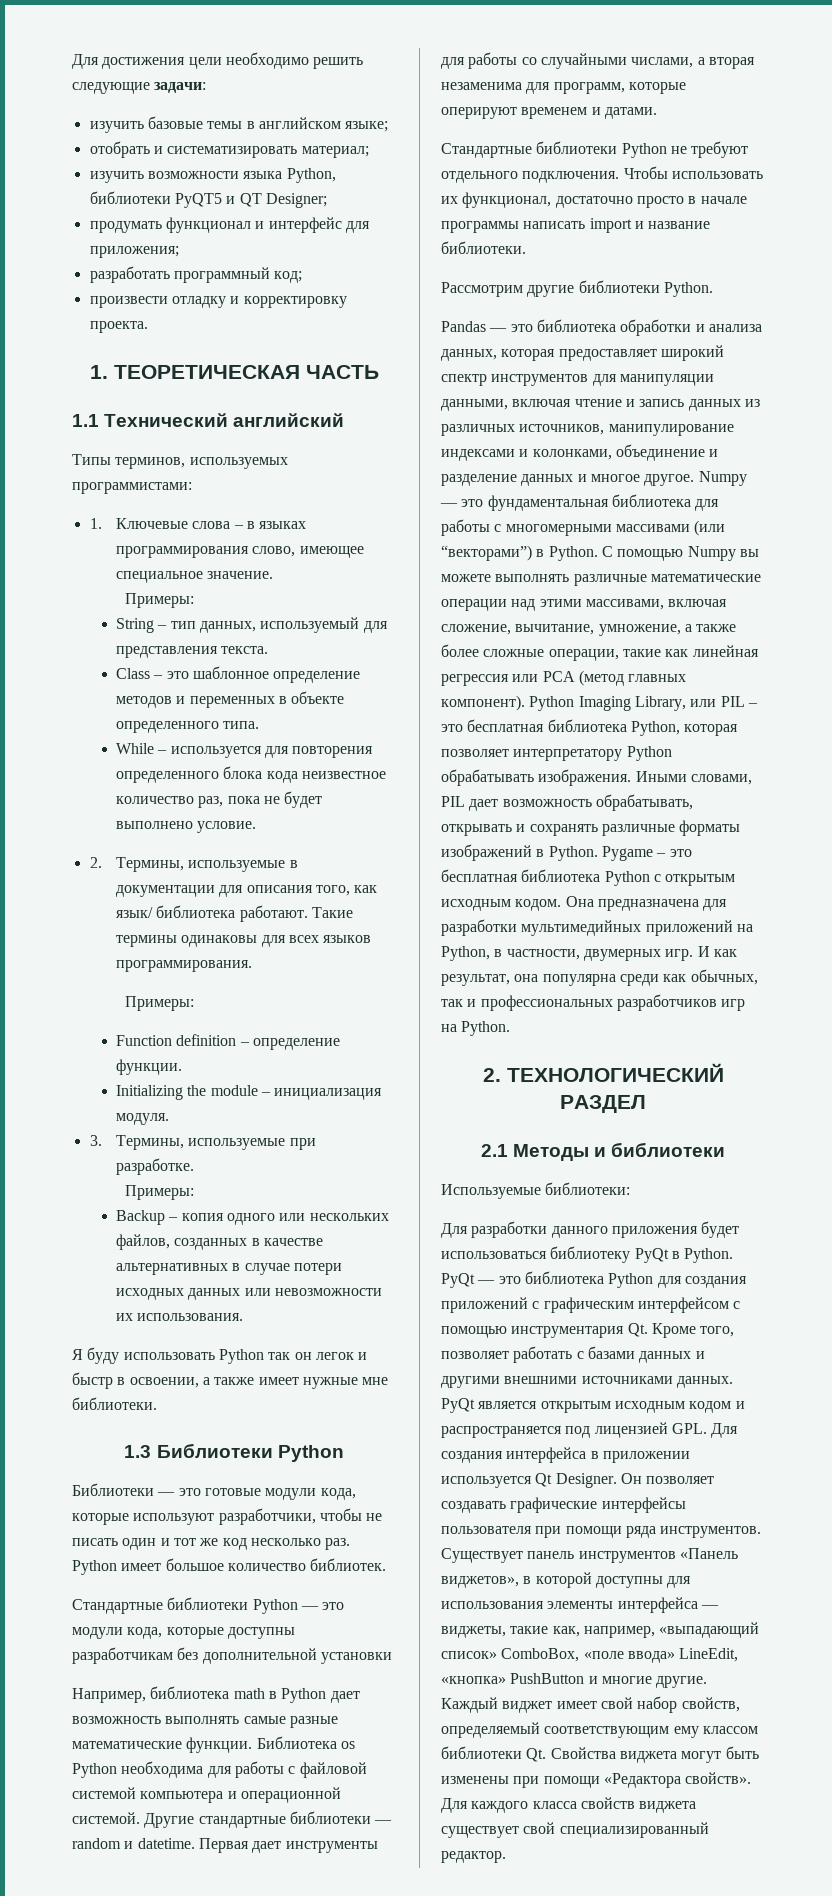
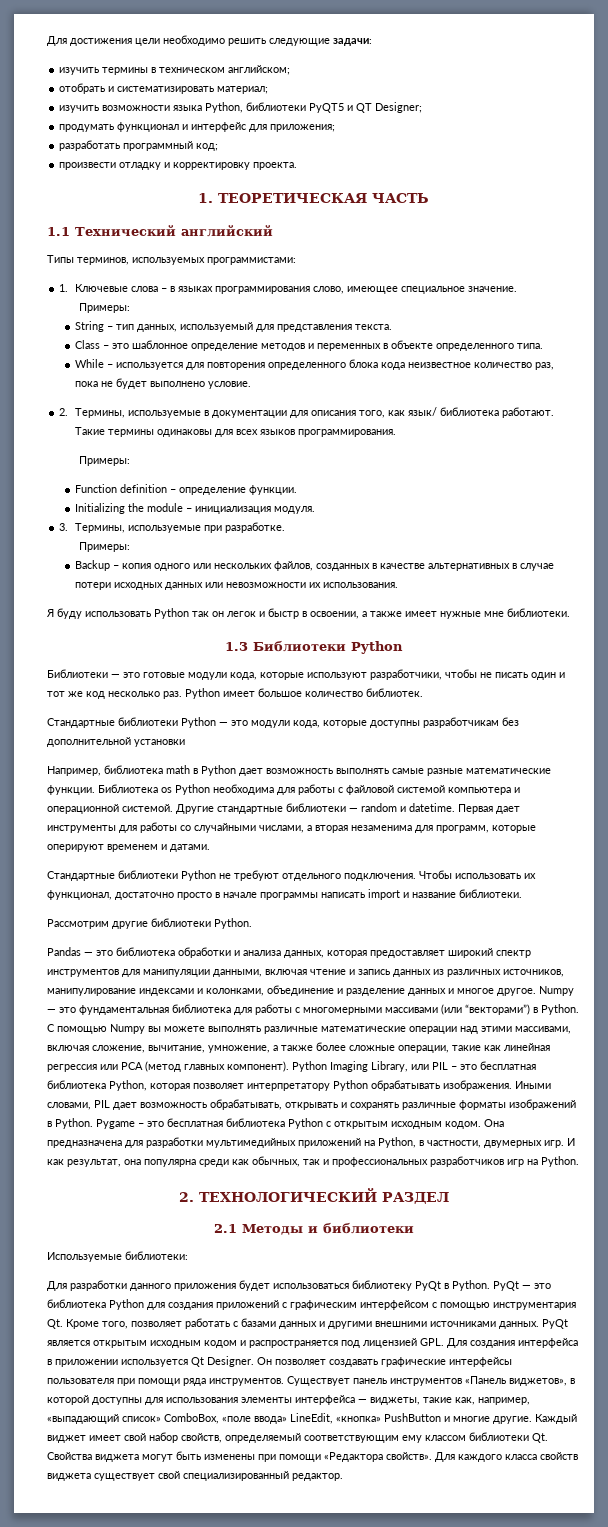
- изучить базовые темы в английском языке;
+ изучить термины в техническом английском;

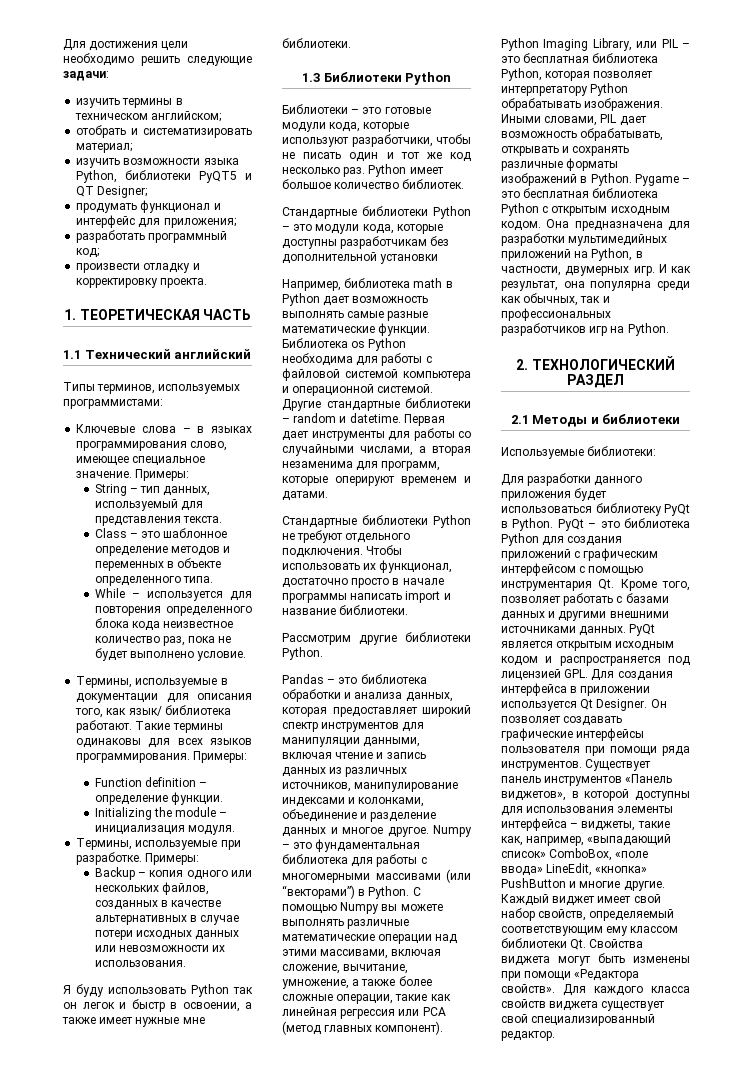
- 1. Ключевые слова – в языках программирования слово, имеющее специальное значение.
- Примеры:
+ Ключевые слова – в языках программирования слово, имеющее специальное значение. Примеры:
- 2. Термины, используемые в документации для описания того, как язык/ библиотека работают.
+ Термины, используемые в документации для описания того, как язык/ библиотека работают.
- Такие термины одинаковы для всех языков программирования.
- Примеры:
+ Такие термины одинаковы для всех языков программирования. Примеры:
- 3. Термины, используемые при разработке.
- Примеры:
+ Термины, используемые при разработке. Примеры:
- Библиотеки — это готовые модули кода, которые используют разработчики, чтобы не писать один и тот же код несколько раз.
+ Библиотеки – это готовые модули кода, которые используют разработчики, чтобы не писать один и тот же код несколько раз.
- Стандартные библиотеки Python — это модули кода, которые доступны разработчикам без дополнительной установки
+ Стандартные библиотеки Python – это модули кода, которые доступны разработчикам без дополнительной установки
- Другие стандартные библиотеки — random и datetime.
+ Другие стандартные библиотеки – random и datetime.
- Pandas — это библиотека обработки и анализа данных, которая предоставляет широкий спектр инструментов для манипуляции данными, включая чтение и запись данных из различных источников, манипулирование индексами и колонками, объединение и разделение данных и многое другое.
+ Pandas – это библиотека обработки и анализа данных, которая предоставляет широкий спектр инструментов для манипуляции данными, включая чтение и запись данных из различных источников, манипулирование индексами и колонками, объединение и разделение данных и многое другое.
- Numpy — это фундаментальная библиотека для работы с многомерными массивами (или “векторами”) в Python.
+ Numpy – это фундаментальная библиотека для работы с многомерными массивами (или “векторами”) в Python.
- PyQt — это библиотека Python для создания приложений с графическим интерфейсом с помощью инструментария Qt. Кроме того, позволяет работать с базами данных и другими внешними источниками данных.
+ PyQt – это библиотека Python для создания приложений с графическим интерфейсом с помощью инструментария Qt. Кроме того, позволяет работать с базами данных и другими внешними источниками данных.
- Существует панель инструментов «Панель виджетов», в которой доступны для использования элементы интерфейса — виджеты, такие как, например, «выпадающий список» ComboBox, «поле ввода» LineEdit, «кнопка» PushButton и многие другие.
+ Существует панель инструментов «Панель виджетов», в которой доступны для использования элементы интерфейса – виджеты, такие как, например, «выпадающий список» ComboBox, «поле ввода» LineEdit, «кнопка» PushButton и многие другие.

